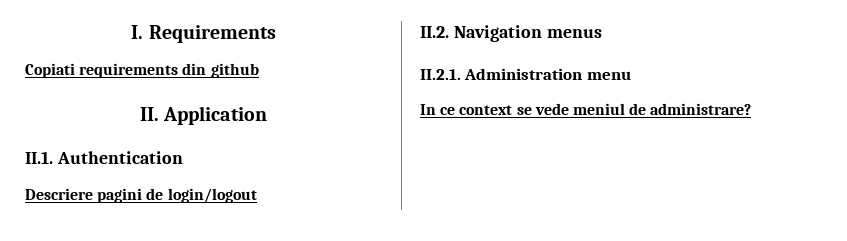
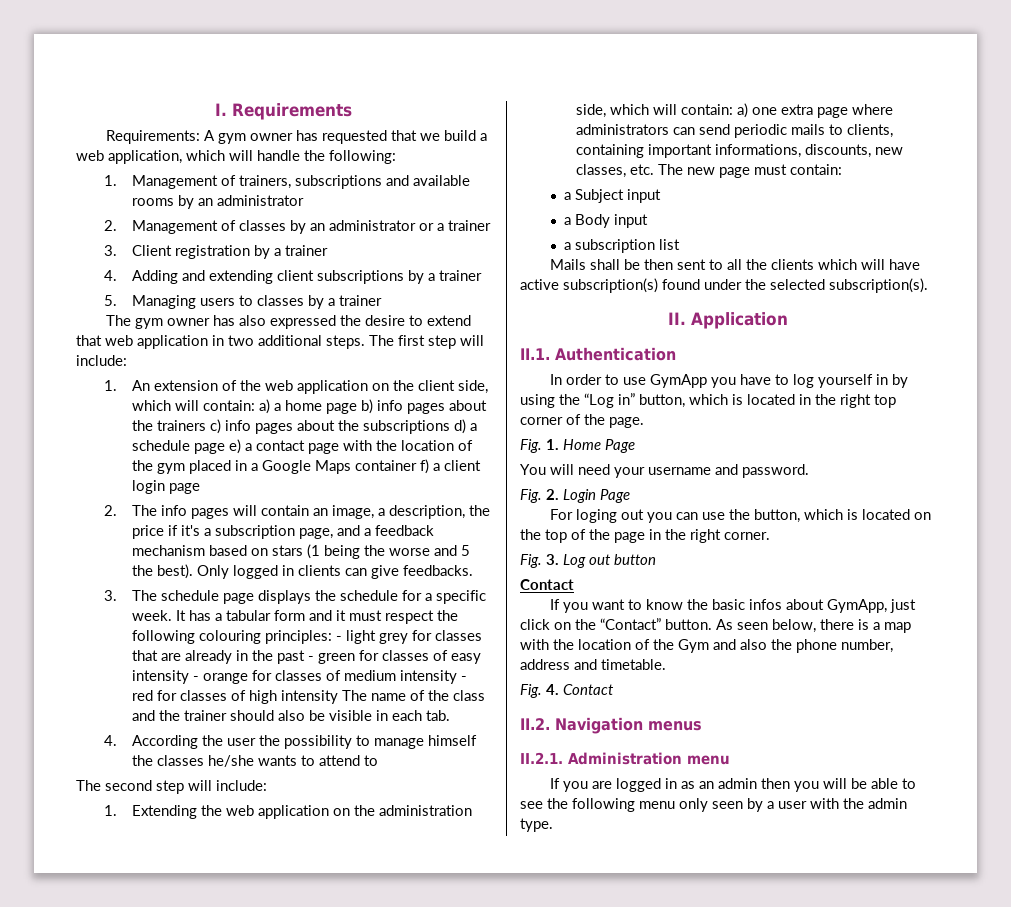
- Copiati requirements din github
+ Requirements: A gym owner has requested that we build a web application, which will handle the following:
+ 1. Management of trainers, subscriptions and available rooms by an administrator
+ 2. Management of classes by an administrator or a trainer
+ 3. Client registration by a trainer
+ 4. Adding and extending client subscriptions by a trainer
+ 5. Managing users to classes by a trainer
+ The gym owner has also expressed the desire to extend that web application in two additional steps. The first step will include:
+ 1. An extension of the web application on the client side, which will contain: a) a home page b) info pages about the trainers c) info pages about the subscriptions d) a schedule page e) a contact page with the location of the gym placed in a Google Maps container f) a client login page
+ 2. The info pages will contain an image, a description, the price if it's a subscription page, and a feedback mechanism based on stars (1 being the worse and 5 the best). Only logged in clients can give feedbacks.
+ 3. The schedule page displays the schedule for a specific week. It has a tabular form and it must respect the following colouring principles: - light grey for classes that are already in the past - green for classes of easy intensity - orange for classes of medium intensity - red for classes of high intensity The name of the class and the trainer should also be visible in each tab.
+ 4. According the user the possibility to manage himself the classes he/she wants to attend to
+ The second step will include:
+ 1. Extending the web application on the administration side, which will contain: a) one extra page where administrators can send periodic mails to clients, containing important informations, discounts, new classes, etc. The new page must contain:
+ a Subject input
+ a Body input
+ a subscription list
+ Mails shall be then sent to all the clients which will have active subscription(s) found under the selected subscription(s).
  II. Application
  II.1. Authentication
- Descriere pagini de login/logout
+ In order to use GymApp you have to log yourself in by using the “Log in” button, which is located in the right top corner of the page.
+ Fig. 1. Home Page
+ You will need your username and password.
+ Fig. 2. Login Page
+ For loging out you can use the button, which is located on the top of the page in the right corner.
+ Fig. 3. Log out button
+ Contact
+ If you want to know the basic infos about GymApp, just click on the “Contact” button. As seen below, there is a map with the location of the Gym and also the phone number, address and timetable.
+ Fig. 4. Contact
- In ce context se vede meniul de administrare?
+ If you are logged in as an admin then you will be able to see the following menu only seen by a user with the admin type.

